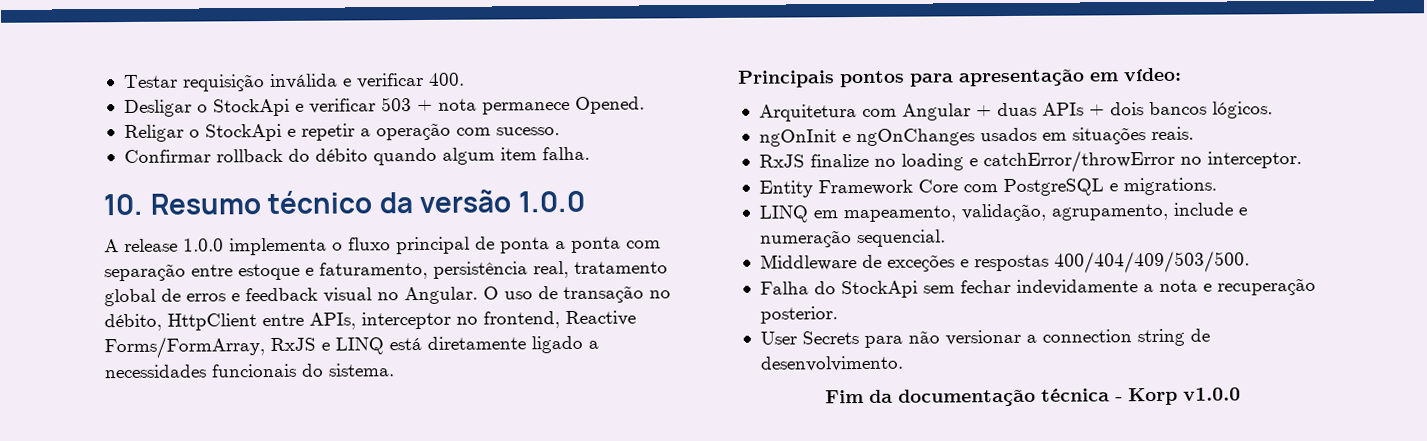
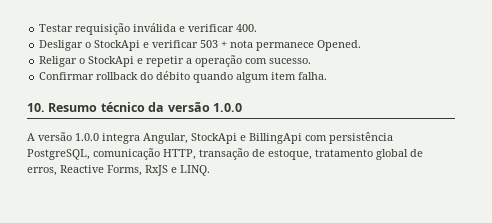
- A release 1.0.0 implementa o fluxo principal de ponta a ponta com separação entre estoque e faturamento, persistência real, tratamento global de erros e feedback visual no Angular. O uso de transação no débito, HttpClient entre APIs, interceptor no frontend, Reactive Forms/FormArray, RxJS e LINQ está diretamente ligado a necessidades funcionais do sistema.
- Principais pontos para apresentação em vídeo:
- Arquitetura com Angular + duas APIs + dois bancos lógicos.
- ngOnInit e ngOnChanges usados em situações reais.
- RxJS finalize no loading e catchError/throwError no interceptor.
- Entity Framework Core com PostgreSQL e migrations.
- LINQ em mapeamento, validação, agrupamento, include e numeração sequencial.
- Middleware de exceções e respostas 400/404/409/503/500.
- Falha do StockApi sem fechar indevidamente a nota e recuperação posterior.
- User Secrets para não versionar a connection string de desenvolvimento.
- Fim da documentação técnica - Korp v1.0.0
+ A versão 1.0.0 integra Angular, StockApi e BillingApi com persistência PostgreSQL, comunicação HTTP, transação de estoque, tratamento global de erros, Reactive Forms, RxJS e LINQ.

